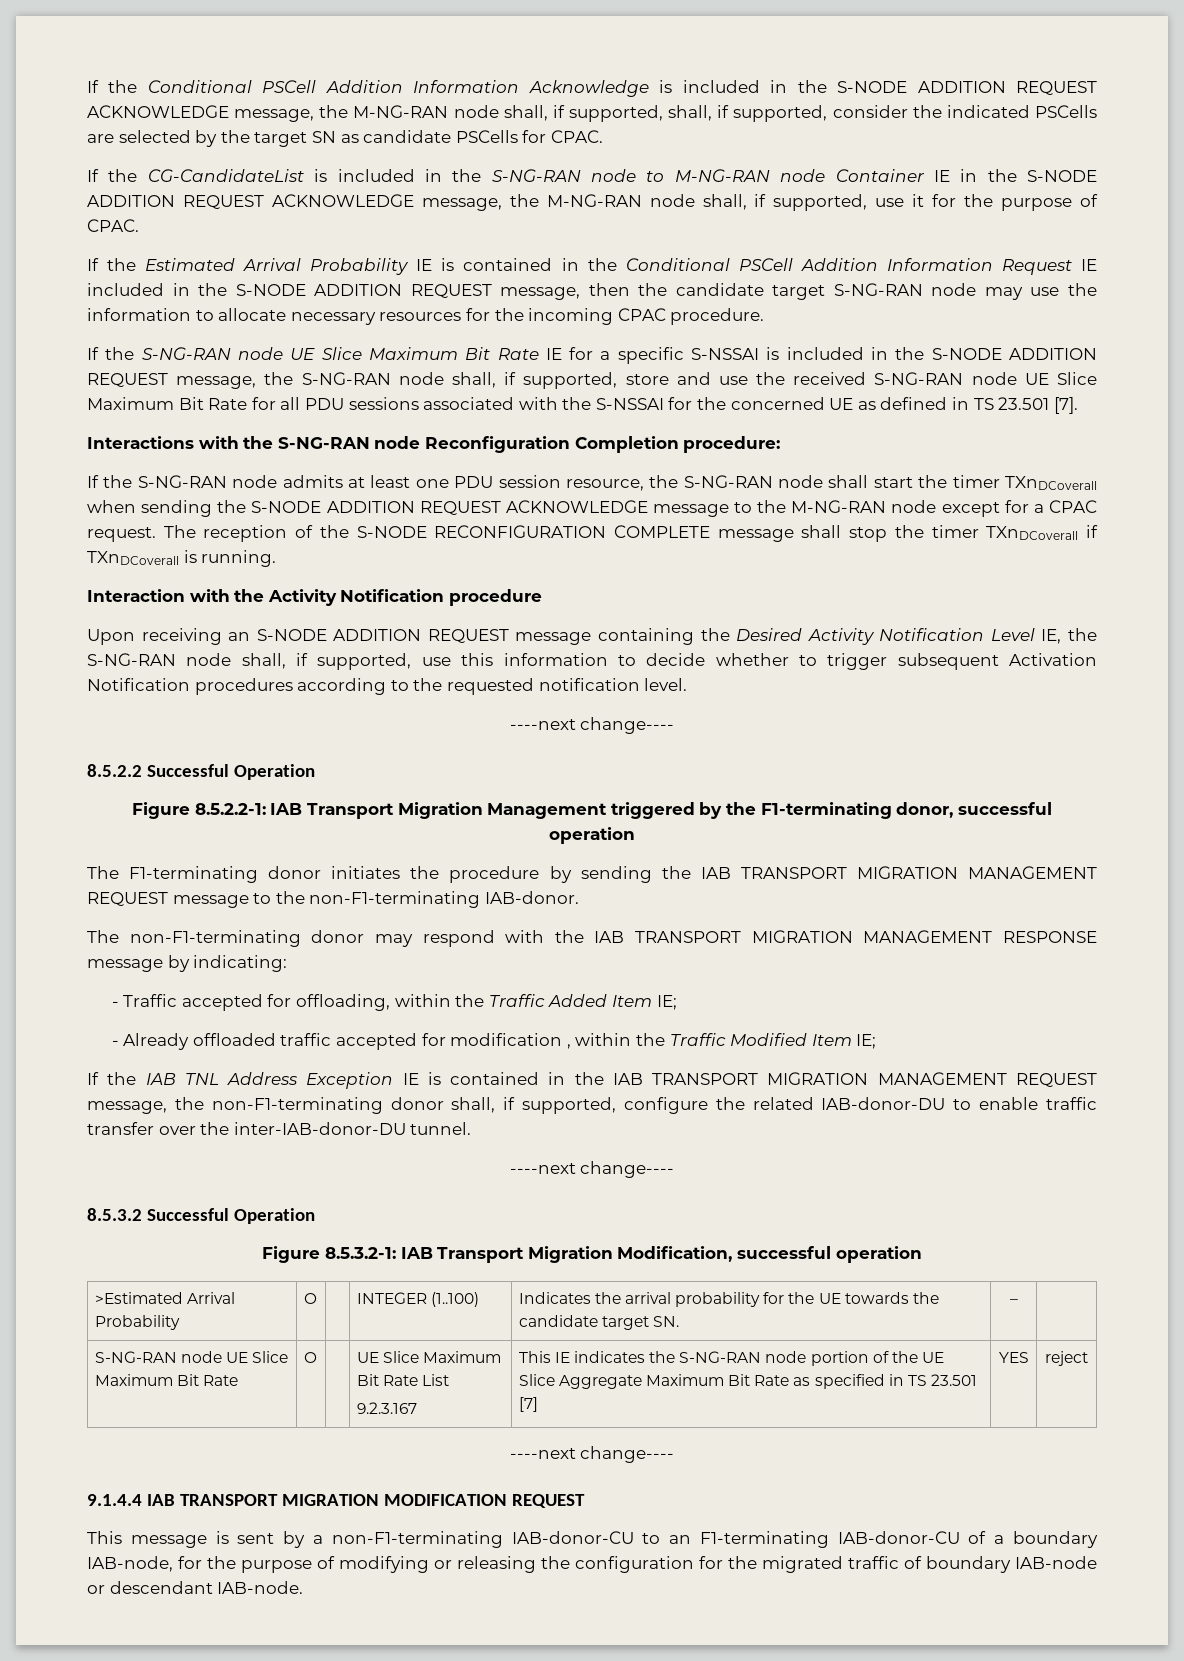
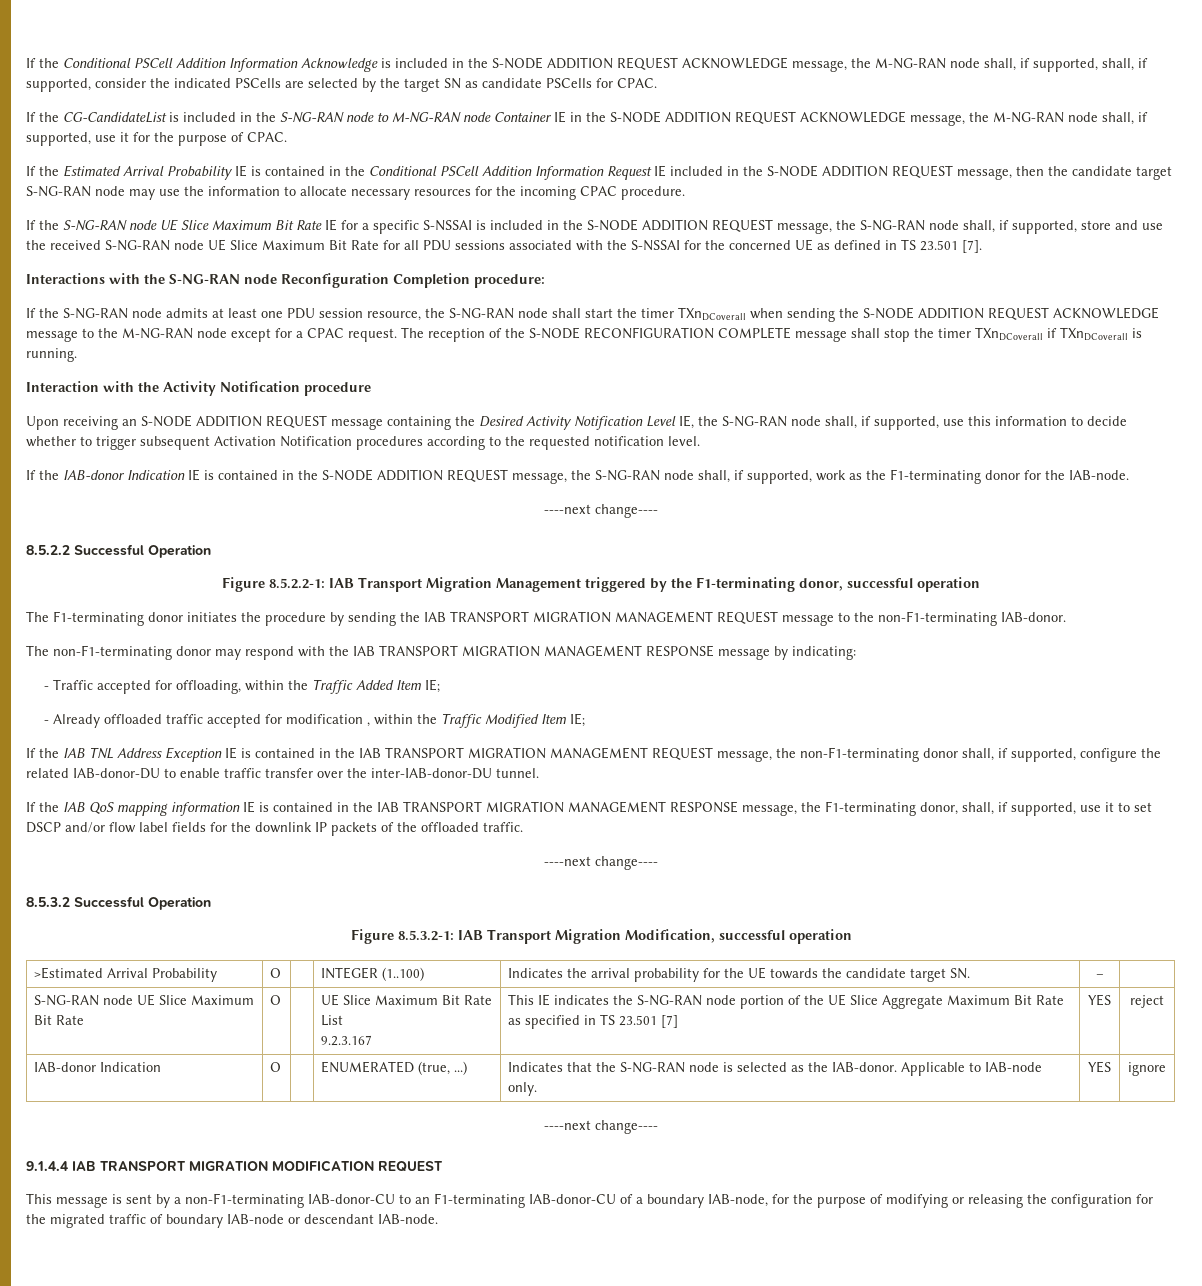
+ If the IAB-donor Indication IE is contained in the S-NODE ADDITION REQUEST message, the S-NG-RAN node shall, if supported, work as the F1-terminating donor for the IAB-node.
+ If the IAB QoS mapping information IE is contained in the IAB TRANSPORT MIGRATION MANAGEMENT RESPONSE message, the F1-terminating donor, shall, if supported, use it to set DSCP and/or flow label fields for the downlink IP packets of the offloaded traffic.
+ IAB-donor Indication | O | | ENUMERATED (true, ...) | Indicates that the S-NG-RAN node is selected as the IAB-donor. Applicable to IAB-node only. | YES | ignore

